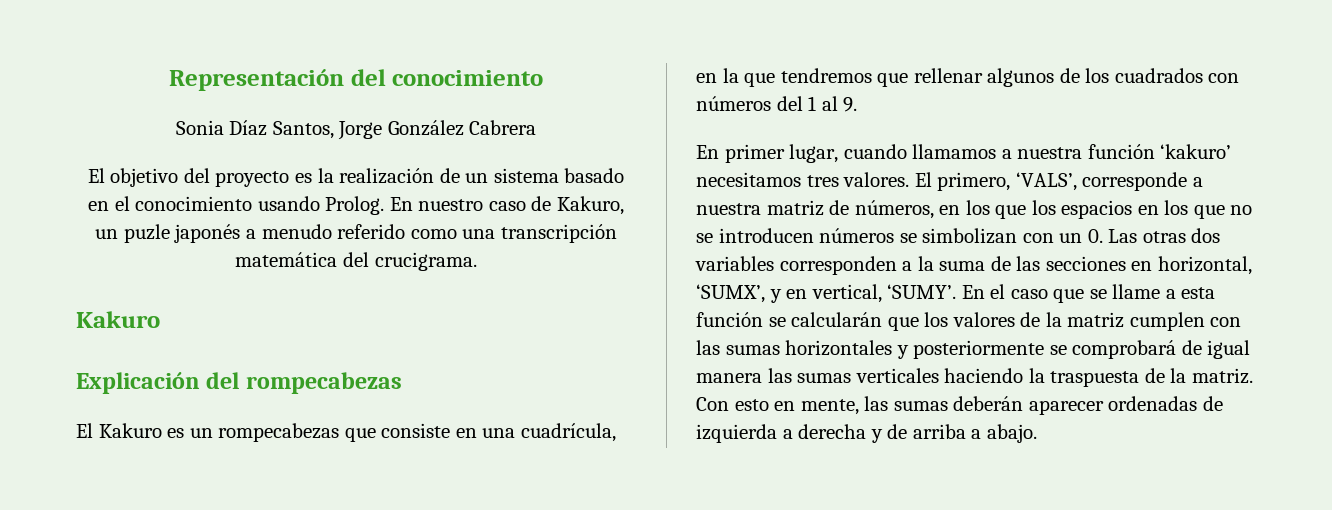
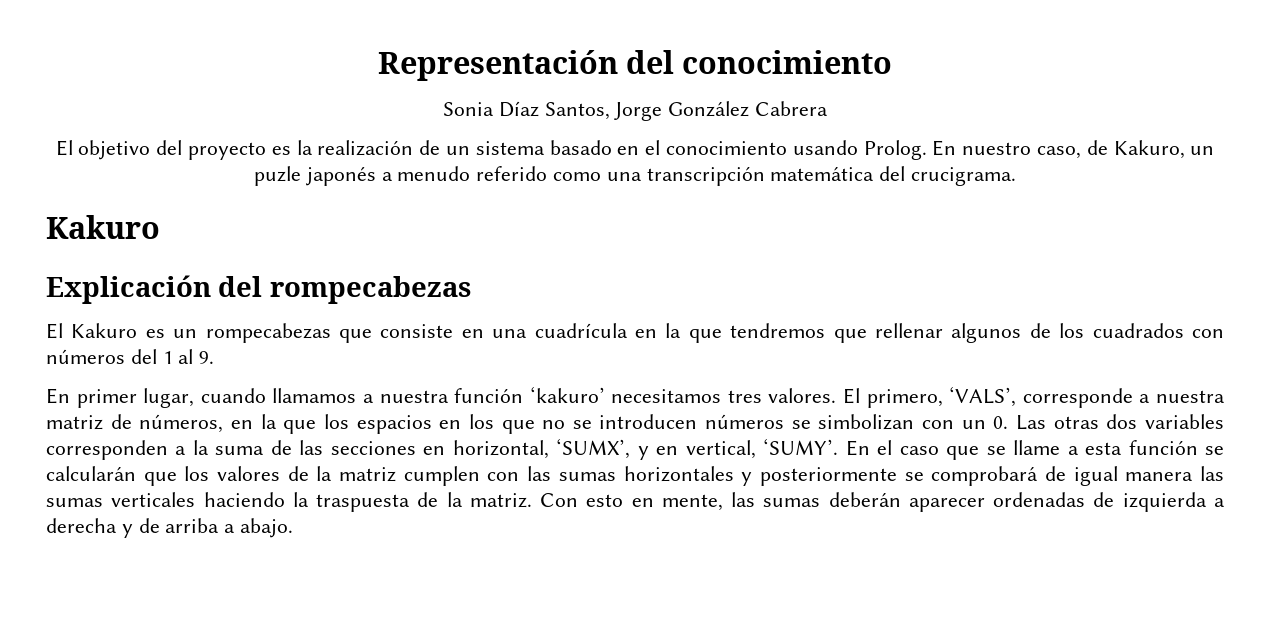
- En nuestro caso de Kakuro, un puzle japonés a menudo referido como una transcripción matemática del crucigrama.
+ En nuestro caso, de Kakuro, un puzle japonés a menudo referido como una transcripción matemática del crucigrama.
- El Kakuro es un rompecabezas que consiste en una cuadrícula, en la que tendremos que rellenar algunos de los cuadrados con números del 1 al 9.
+ El Kakuro es un rompecabezas que consiste en una cuadrícula en la que tendremos que rellenar algunos de los cuadrados con números del 1 al 9.
- El primero, ‘VALS’, corresponde a nuestra matriz de números, en los que los espacios en los que no se introducen números se simbolizan con un 0. Las otras dos variables corresponden a la suma de las secciones en horizontal, ‘SUMX’, y en vertical, ‘SUMY’.
+ El primero, ‘VALS’, corresponde a nuestra matriz de números, en la que los espacios en los que no se introducen números se simbolizan con un 0. Las otras dos variables corresponden a la suma de las secciones en horizontal, ‘SUMX’, y en vertical, ‘SUMY’.

